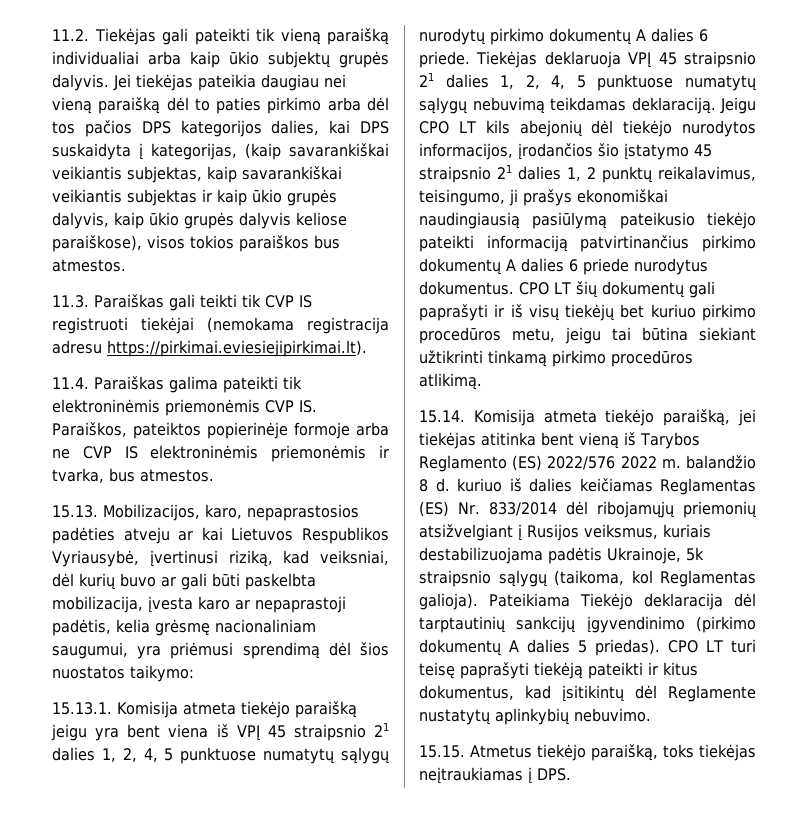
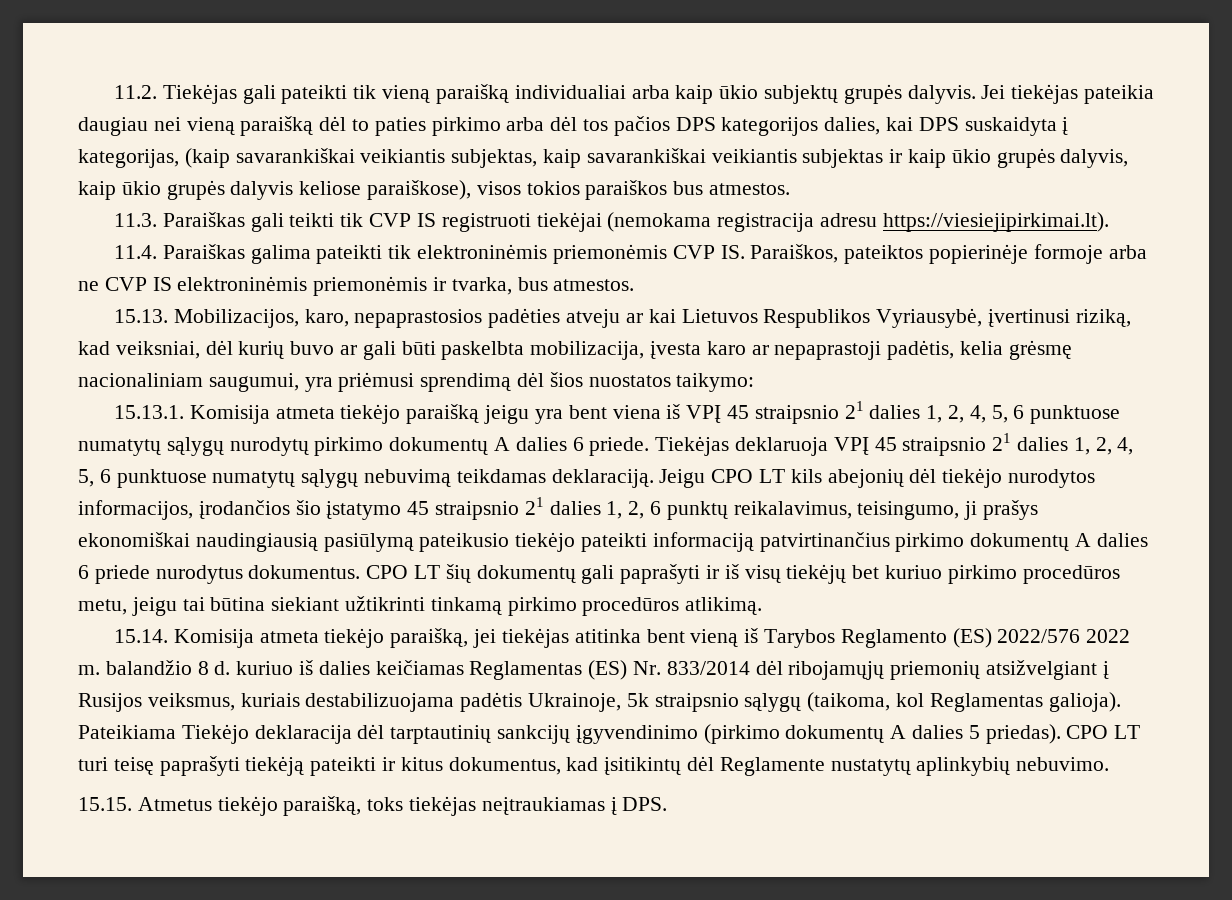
- 11.3. Paraiškas gali teikti tik CVP IS registruoti tiekėjai (nemokama registracija adresu https://pirkimai.eviesiejipirkimai.lt).
+ 11.3. Paraiškas gali teikti tik CVP IS registruoti tiekėjai (nemokama registracija adresu https://viesiejipirkimai.lt).
- 15.13.1. Komisija atmeta tiekėjo paraišką jeigu yra bent viena iš VPĮ 45 straipsnio 21 dalies 1, 2, 4, 5 punktuose numatytų sąlygų nurodytų pirkimo dokumentų A dalies 6 priede.
+ 15.13.1. Komisija atmeta tiekėjo paraišką jeigu yra bent viena iš VPĮ 45 straipsnio 21 dalies 1, 2, 4, 5, 6 punktuose numatytų sąlygų nurodytų pirkimo dokumentų A dalies 6 priede.
- Tiekėjas deklaruoja VPĮ 45 straipsnio 21 dalies 1, 2, 4, 5 punktuose numatytų sąlygų nebuvimą teikdamas deklaraciją.
+ Tiekėjas deklaruoja VPĮ 45 straipsnio 21 dalies 1, 2, 4, 5, 6 punktuose numatytų sąlygų nebuvimą teikdamas deklaraciją.
- Jeigu CPO LT kils abejonių dėl tiekėjo nurodytos informacijos, įrodančios šio įstatymo 45 straipsnio 21 dalies 1, 2 punktų reikalavimus, teisingumo, ji prašys ekonomiškai naudingiausią pasiūlymą pateikusio tiekėjo pateikti informaciją patvirtinančius pirkimo dokumentų A dalies 6 priede nurodytus dokumentus.
+ Jeigu CPO LT kils abejonių dėl tiekėjo nurodytos informacijos, įrodančios šio įstatymo 45 straipsnio 21 dalies 1, 2, 6 punktų reikalavimus, teisingumo, ji prašys ekonomiškai naudingiausią pasiūlymą pateikusio tiekėjo pateikti informaciją patvirtinančius pirkimo dokumentų A dalies 6 priede nurodytus dokumentus.

